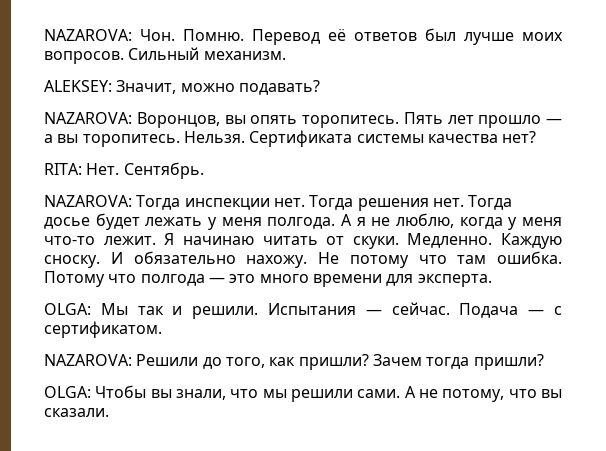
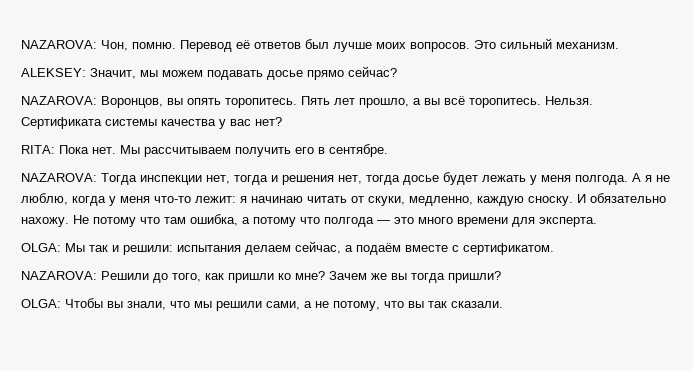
- NAZAROVA: Чон. Помню.
+ NAZAROVA: Чон, помню.
- Сильный механизм.
+ Это сильный механизм.
- ALEKSEY: Значит, можно подавать?
+ ALEKSEY: Значит, мы можем подавать досье прямо сейчас?
- Пять лет прошло — а вы торопитесь.
+ Пять лет прошло, а вы всё торопитесь.
- Сертификата системы качества нет?
+ Сертификата системы качества у вас нет?
- RITA: Нет. Сентябрь.
- NAZAROVA: Тогда инспекции нет. Тогда решения нет. Тогда досье будет лежать у меня полгода.
+ RITA: Пока нет. Мы рассчитываем получить его в сентябре.
+ NAZAROVA: Тогда инспекции нет, тогда и решения нет, тогда досье будет лежать у меня полгода.
- А я не люблю, когда у меня что-то лежит. Я начинаю читать от скуки. Медленно. Каждую сноску.
+ А я не люблю, когда у меня что-то лежит: я начинаю читать от скуки, медленно, каждую сноску.
- Не потому что там ошибка. Потому что полгода — это много времени для эксперта.
+ Не потому что там ошибка, а потому что полгода — это много времени для эксперта.
- OLGA: Мы так и решили. Испытания — сейчас. Подача — с сертификатом.
+ OLGA: Мы так и решили: испытания делаем сейчас, а подаём вместе с сертификатом.
- NAZAROVA: Решили до того, как пришли? Зачем тогда пришли?
+ NAZAROVA: Решили до того, как пришли ко мне? Зачем же вы тогда пришли?
- OLGA: Чтобы вы знали, что мы решили сами. А не потому, что вы сказали.
+ OLGA: Чтобы вы знали, что мы решили сами, а не потому, что вы так сказали.

